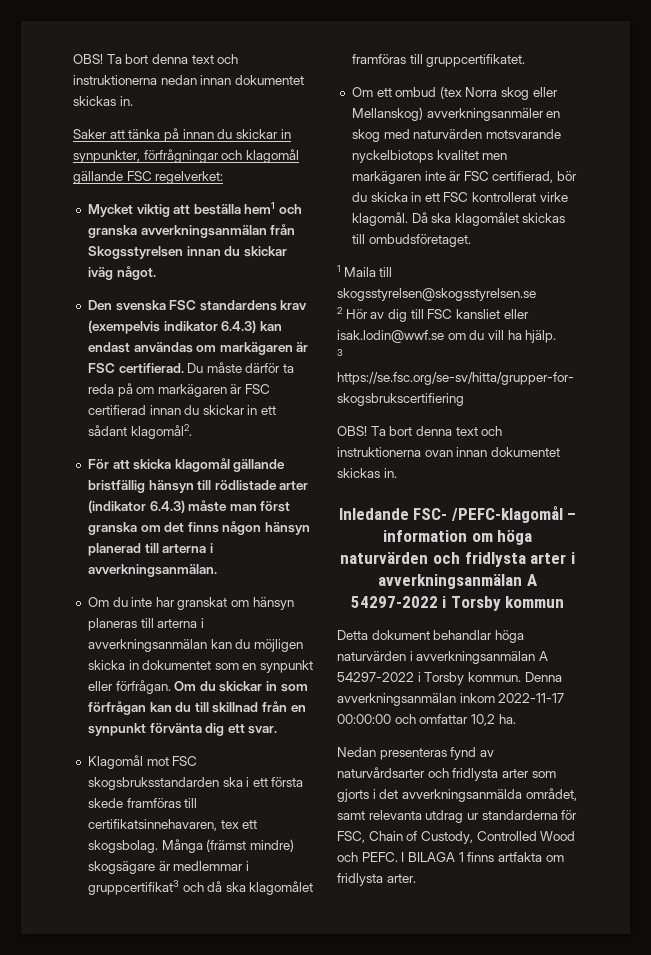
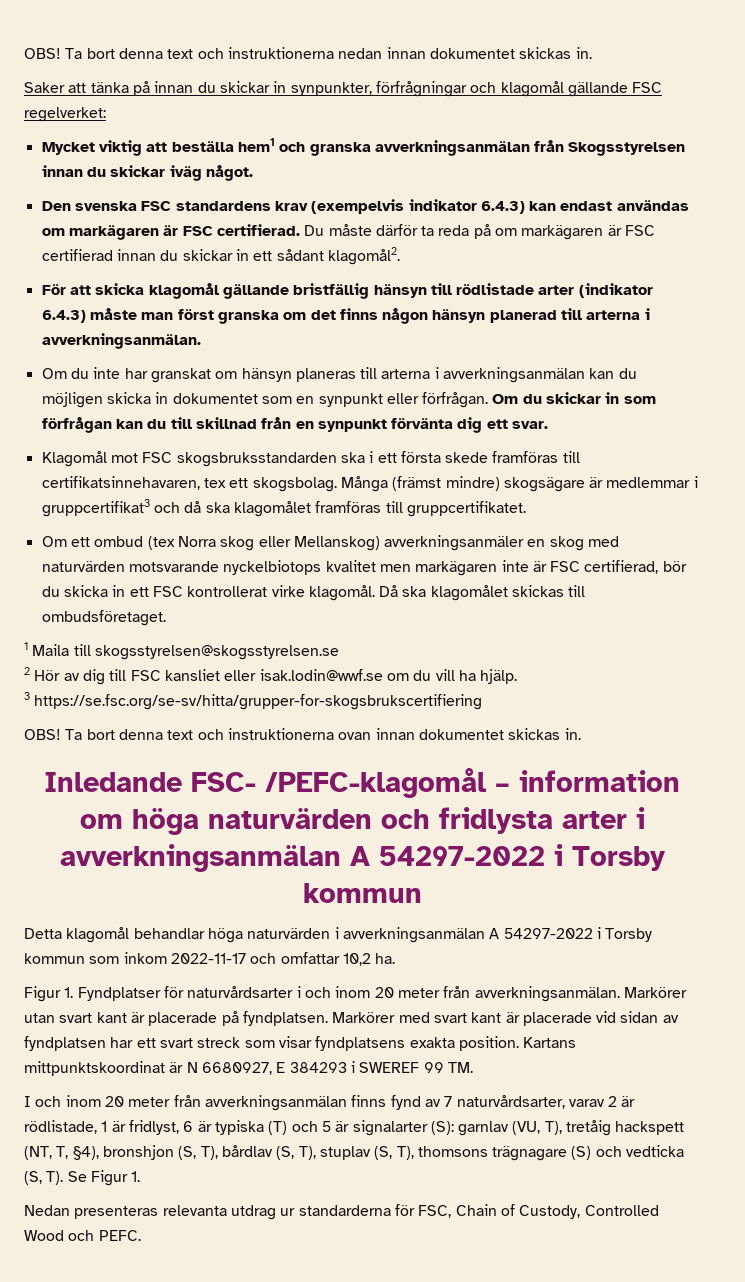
- Detta dokument behandlar höga naturvärden i avverkningsanmälan A 54297-2022 i Torsby kommun. Denna avverkningsanmälan inkom 2022-11-17 00:00:00 och omfattar 10,2 ha.
+ Detta klagomål behandlar höga naturvärden i avverkningsanmälan A 54297-2022 i Torsby kommun som inkom 2022-11-17 och omfattar 10,2 ha.
- Nedan presenteras fynd av naturvårdsarter och fridlysta arter som gjorts i det avverkningsanmälda området, samt relevanta utdrag ur standarderna för FSC, Chain of Custody, Controlled Wood och PEFC. I BILAGA 1 finns artfakta om fridlysta arter.
+ Figur 1. Fyndplatser för naturvårdsarter i och inom 20 meter från avverkningsanmälan. Markörer utan svart kant är placerade på fyndplatsen. Markörer med svart kant är placerade vid sidan av fyndplatsen har ett svart streck som visar fyndplatsens exakta position. Kartans mittpunktskoordinat är N 6680927, E 384293 i SWEREF 99 TM.
+ I och inom 20 meter från avverkningsanmälan finns fynd av 7 naturvårdsarter, varav 2 är rödlistade, 1 är fridlyst, 6 är typiska (T) och 5 är signalarter (S): garnlav (VU, T), tretåig hackspett (NT, T, §4), bronshjon (S, T), bårdlav (S, T), stuplav (S, T), thomsons trägnagare (S) och vedticka (S, T). Se Figur 1.
+ Nedan presenteras relevanta utdrag ur standarderna för FSC, Chain of Custody, Controlled Wood och PEFC.

